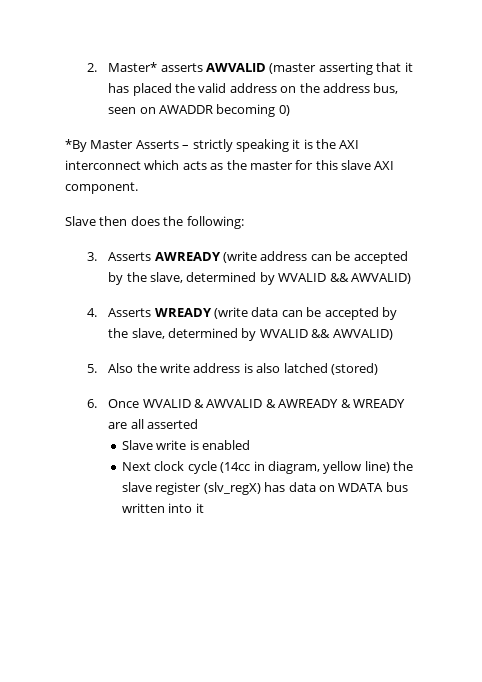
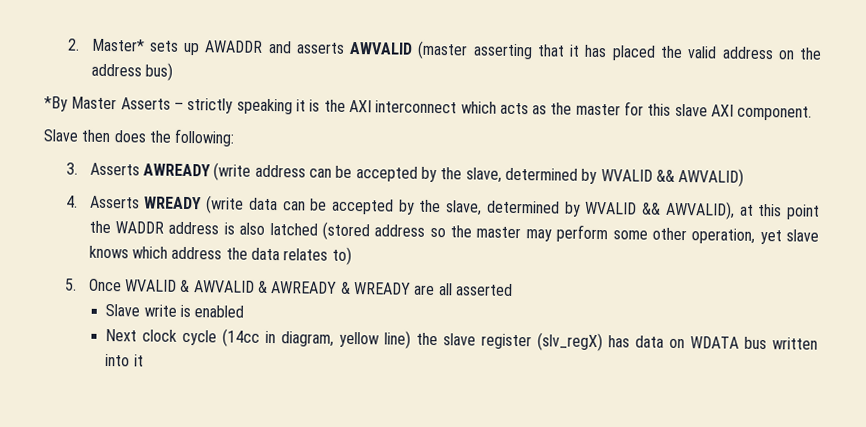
- 2. Master* asserts AWVALID (master asserting that it has placed the valid address on the address bus, seen on AWADDR becoming 0)
+ 2. Master* sets up AWADDR and asserts AWVALID (master asserting that it has placed the valid address on the address bus)
- 4. Asserts WREADY (write data can be accepted by the slave, determined by WVALID && AWVALID)
- 5. Also the write address is also latched (stored)
- 6. Once WVALID & AWVALID & AWREADY & WREADY are all asserted
+ 4. Asserts WREADY (write data can be accepted by the slave, determined by WVALID && AWVALID), at this point the WADDR address is also latched (stored address so the master may perform some other operation, yet slave knows which address the data relates to)
+ 5. Once WVALID & AWVALID & AWREADY & WREADY are all asserted

